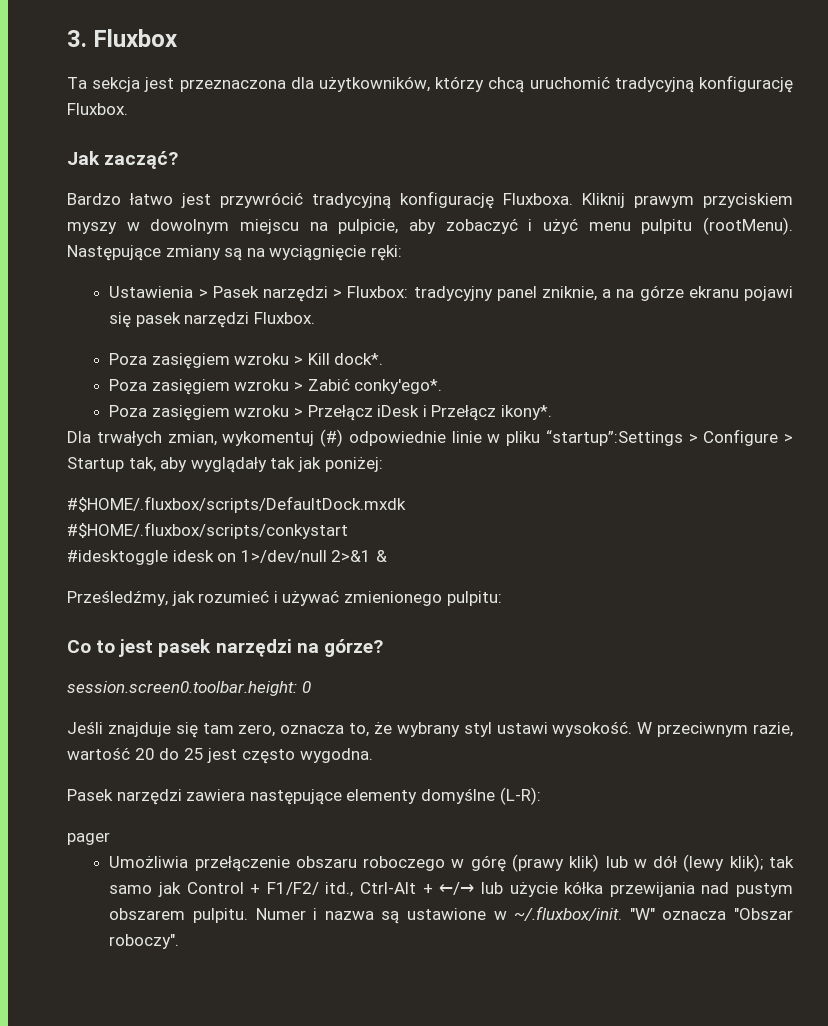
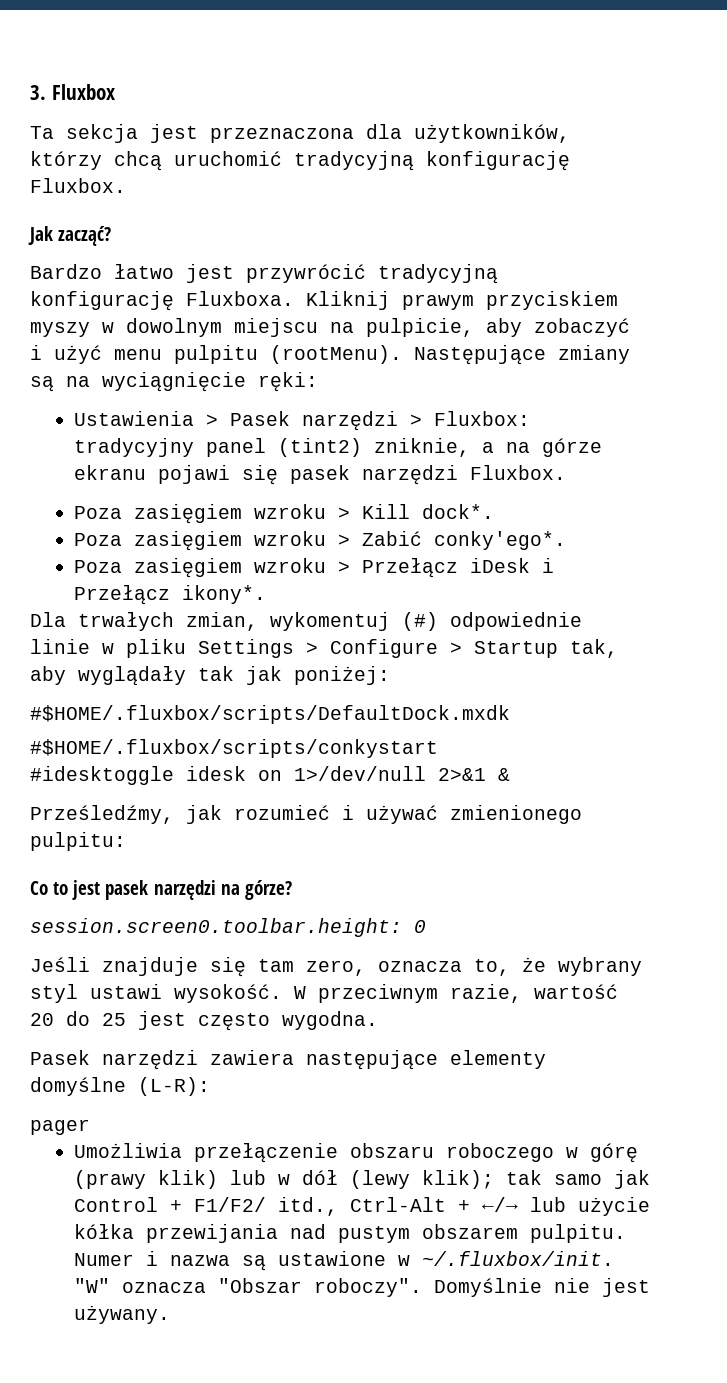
- Ustawienia > Pasek narzędzi > Fluxbox: tradycyjny panel zniknie, a na górze ekranu pojawi się pasek narzędzi Fluxbox.
+ Ustawienia > Pasek narzędzi > Fluxbox: tradycyjny panel (tint2) zniknie, a na górze ekranu pojawi się pasek narzędzi Fluxbox.
- Dla trwałych zmian, wykomentuj (#) odpowiednie linie w pliku “startup”:Settings > Configure > Startup tak, aby wyglądały tak jak poniżej:
+ Dla trwałych zmian, wykomentuj (#) odpowiednie linie w pliku Settings > Configure > Startup tak, aby wyglądały tak jak poniżej:
+ Domyślnie nie jest używany.

